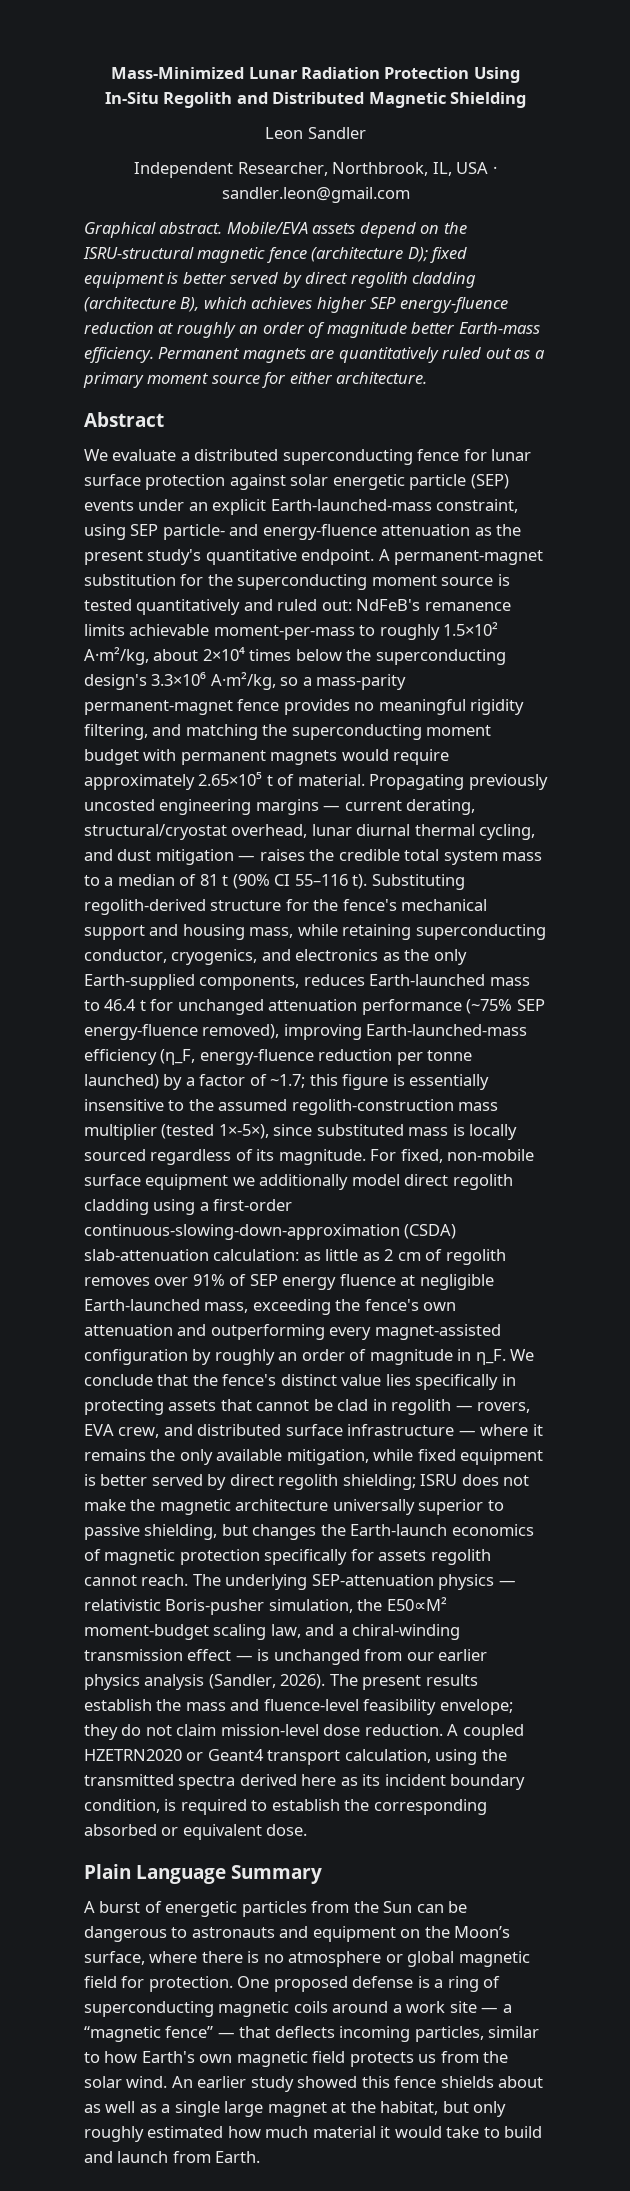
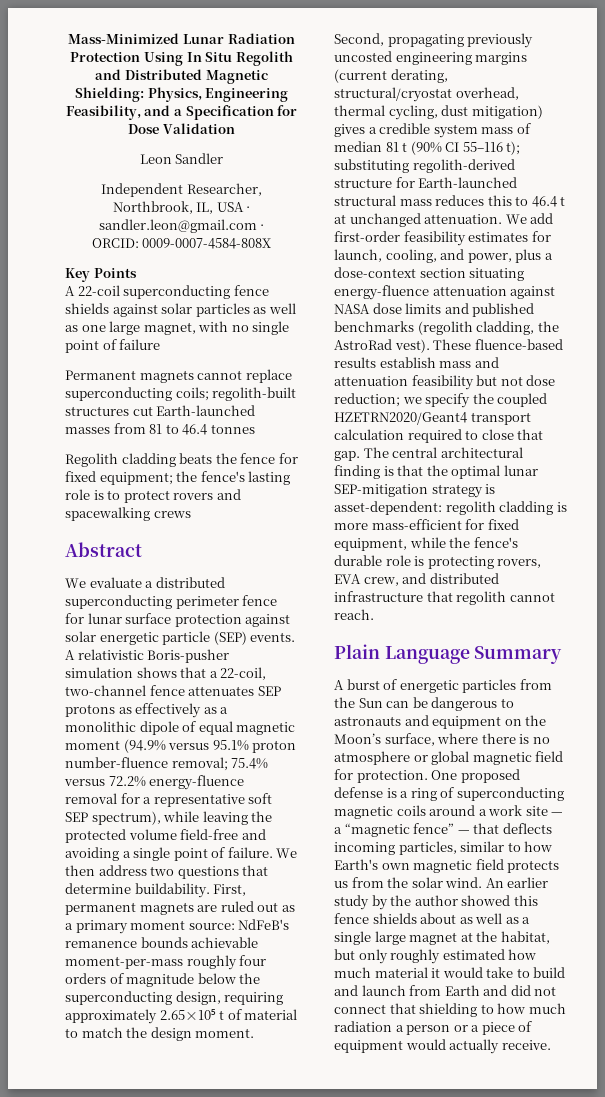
- Mass-Minimized Lunar Radiation Protection Using In-Situ Regolith and Distributed Magnetic Shielding
+ Mass-Minimized Lunar Radiation Protection Using In Situ Regolith and Distributed Magnetic Shielding: Physics, Engineering Feasibility, and a Specification for Dose Validation
- Independent Researcher, Northbrook, IL, USA · sandler.leon@gmail.com
- Graphical abstract. Mobile/EVA assets depend on the ISRU-structural magnetic fence (architecture D); fixed equipment is better served by direct regolith cladding (architecture B), which achieves higher SEP energy-fluence reduction at roughly an order of magnitude better Earth-mass efficiency. Permanent magnets are quantitatively ruled out as a primary moment source for either architecture.
+ Independent Researcher, Northbrook, IL, USA · sandler.leon@gmail.com ·
+ ORCID: 0009-0007-4584-808X
+ Key Points
+ A 22-coil superconducting fence shields against solar particles as well as one large magnet, with no single point of failure
+ Permanent magnets cannot replace superconducting coils; regolith-built structures cut Earth-launched masses from 81 to 46.4 tonnes
+ Regolith cladding beats the fence for fixed equipment; the fence's lasting role is to protect rovers and spacewalking crews
- We evaluate a distributed superconducting fence for lunar surface protection against solar energetic particle (SEP) events under an explicit Earth-launched-mass constraint, using SEP particle- and energy-fluence attenuation as the present study's quantitative endpoint. A permanent-magnet substitution for the superconducting moment source is tested quantitatively and ruled out: NdFeB's remanence limits achievable moment-per-mass to roughly 1.5×10² A·m²/kg, about 2×10⁴ times below the superconducting design's 3.3×10⁶ A·m²/kg, so a mass-parity permanent-magnet fence provides no meaningful rigidity filtering, and matching the superconducting moment budget with permanent magnets would require approximately 2.65×10⁵ t of material. Propagating previously uncosted engineering margins — current derating, structural/cryostat overhead, lunar diurnal thermal cycling, and dust mitigation — raises the credible total system mass to a median of 81 t (90% CI 55–116 t). Substituting regolith-derived structure for the fence's mechanical support and housing mass, while retaining superconducting conductor, cryogenics, and electronics as the only Earth-supplied components, reduces Earth-launched mass to 46.4 t for unchanged attenuation performance (~75% SEP energy-fluence removed), improving Earth-launched-mass efficiency (η_F, energy-fluence reduction per tonne launched) by a factor of ~1.7; this figure is essentially insensitive to the assumed regolith-construction mass multiplier (tested 1×-5×), since substituted mass is locally sourced regardless of its magnitude. For fixed, non-mobile surface equipment we additionally model direct regolith cladding using a first-order continuous-slowing-down-approximation (CSDA) slab-attenuation calculation: as little as 2 cm of regolith removes over 91% of SEP energy fluence at negligible Earth-launched mass, exceeding the fence's own attenuation and outperforming every magnet-assisted configuration by roughly an order of magnitude in η_F. We conclude that the fence's distinct value lies specifically in protecting assets that cannot be clad in regolith — rovers, EVA crew, and distributed surface infrastructure — where it remains the only available mitigation, while fixed equipment is better served by direct regolith shielding; ISRU does not make the magnetic architecture universally superior to passive shielding, but changes the Earth-launch economics of magnetic protection specifically for assets regolith cannot reach. The underlying SEP-attenuation physics — relativistic Boris-pusher simulation, the E50∝M² moment-budget scaling law, and a chiral-winding transmission effect — is unchanged from our earlier physics analysis (Sandler, 2026). The present results establish the mass and fluence-level feasibility envelope; they do not claim mission-level dose reduction. A coupled HZETRN2020 or Geant4 transport calculation, using the transmitted spectra derived here as its incident boundary condition, is required to establish the corresponding absorbed or equivalent dose.
+ We evaluate a distributed superconducting perimeter fence for lunar surface protection against solar energetic particle (SEP) events. A relativistic Boris-pusher simulation shows that a 22-coil, two-channel fence attenuates SEP protons as effectively as a monolithic dipole of equal magnetic moment (94.9% versus 95.1% proton number-fluence removal; 75.4% versus 72.2% energy-fluence removal for a representative soft SEP spectrum), while leaving the protected volume field-free and avoiding a single point of failure. We then address two questions that determine buildability. First, permanent magnets are ruled out as a primary moment source: NdFeB's remanence bounds achievable moment-per-mass roughly four orders of magnitude below the superconducting design, requiring approximately 2.65×10⁵ t of material to match the design moment. Second, propagating previously uncosted engineering margins (current derating, structural/cryostat overhead, thermal cycling, dust mitigation) gives a credible system mass of median 81 t (90% CI 55–116 t); substituting regolith-derived structure for Earth-launched structural mass reduces this to 46.4 t at unchanged attenuation. We add first-order feasibility estimates for launch, cooling, and power, plus a dose-context section situating energy-fluence attenuation against NASA dose limits and published benchmarks (regolith cladding, the AstroRad vest). These fluence-based results establish mass and attenuation feasibility but not dose reduction; we specify the coupled HZETRN2020/Geant4 transport calculation required to close that gap. The central architectural finding is that the optimal lunar SEP-mitigation strategy is asset-dependent: regolith cladding is more mass-efficient for fixed equipment, while the fence's durable role is protecting rovers, EVA crew, and distributed infrastructure that regolith cannot reach.
- An earlier study showed this fence shields about as well as a single large magnet at the habitat, but only roughly estimated how much material it would take to build and launch from Earth.
+ An earlier study by the author showed this fence shields about as well as a single large magnet at the habitat, but only roughly estimated how much material it would take to build and launch from Earth and did not connect that shielding to how much radiation a person or a piece of equipment would actually receive.

